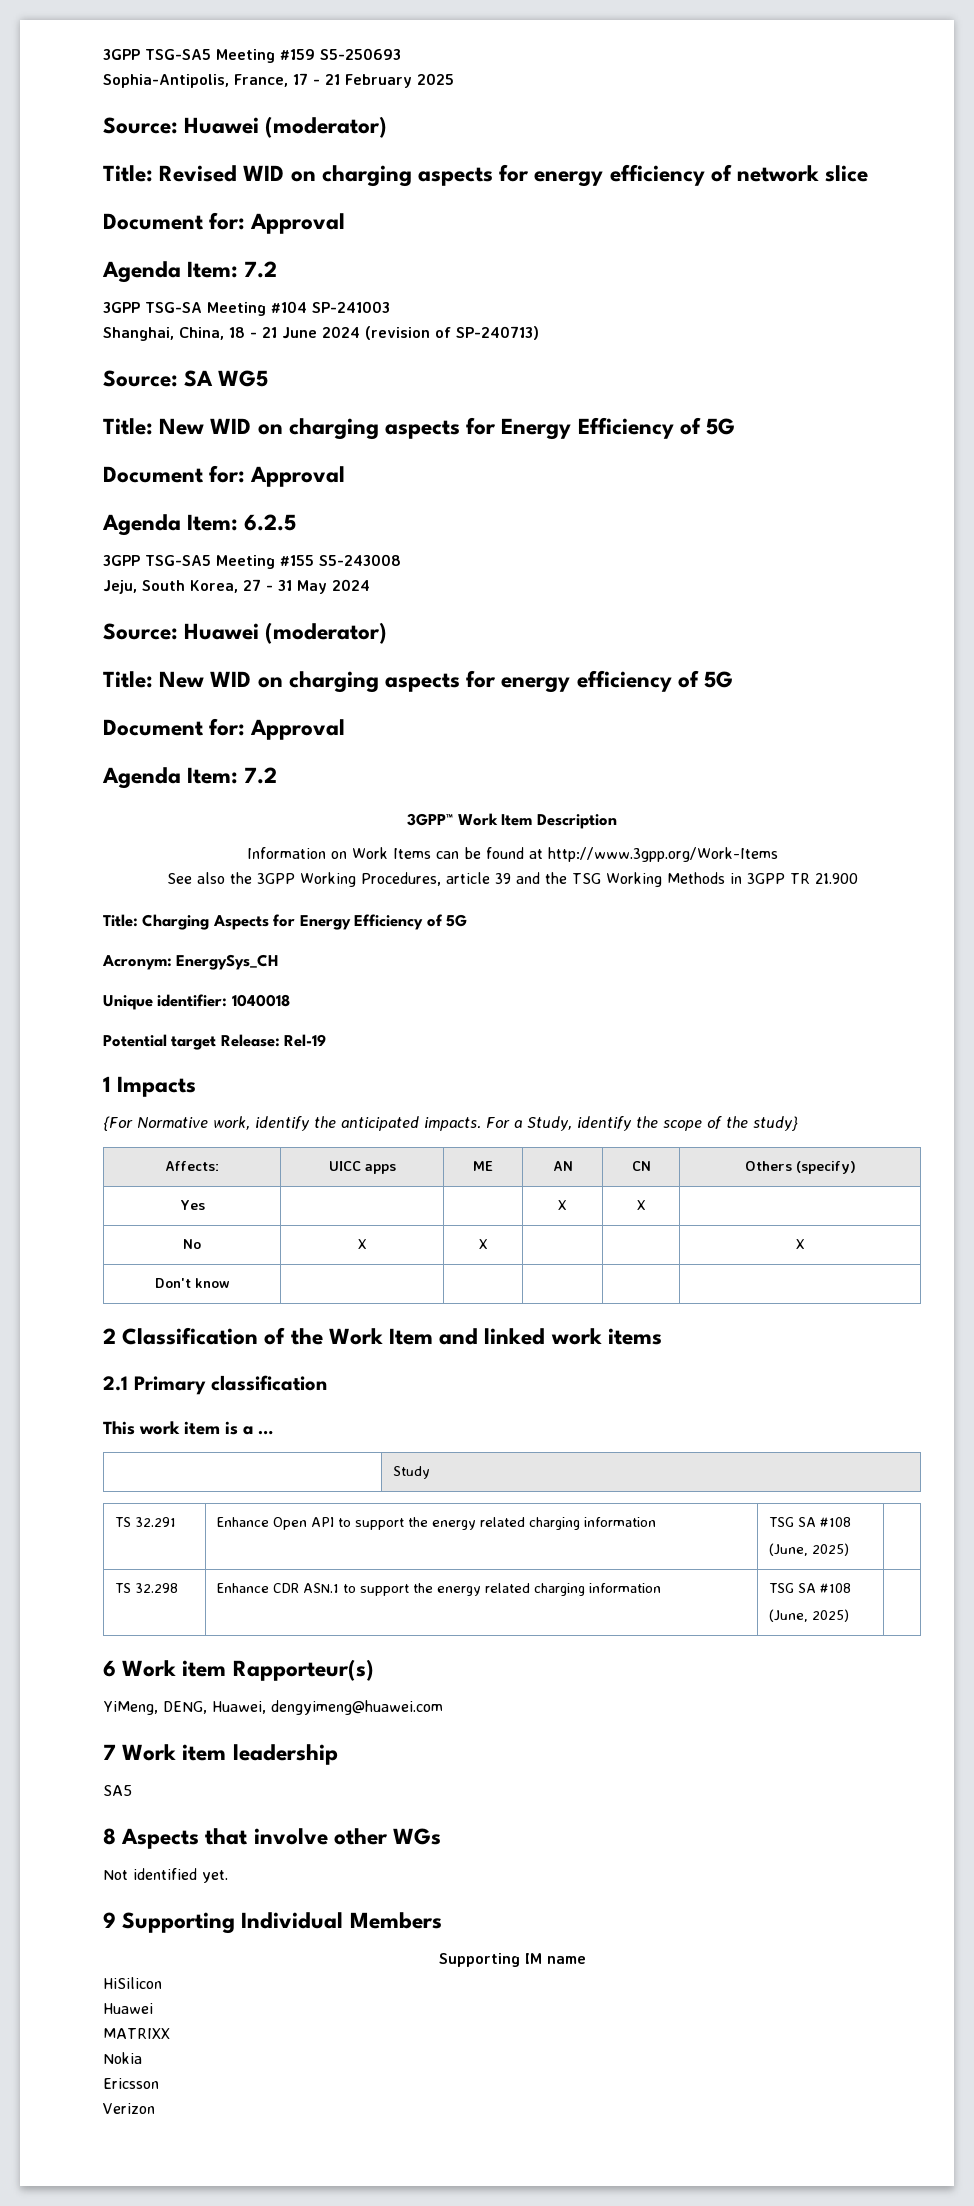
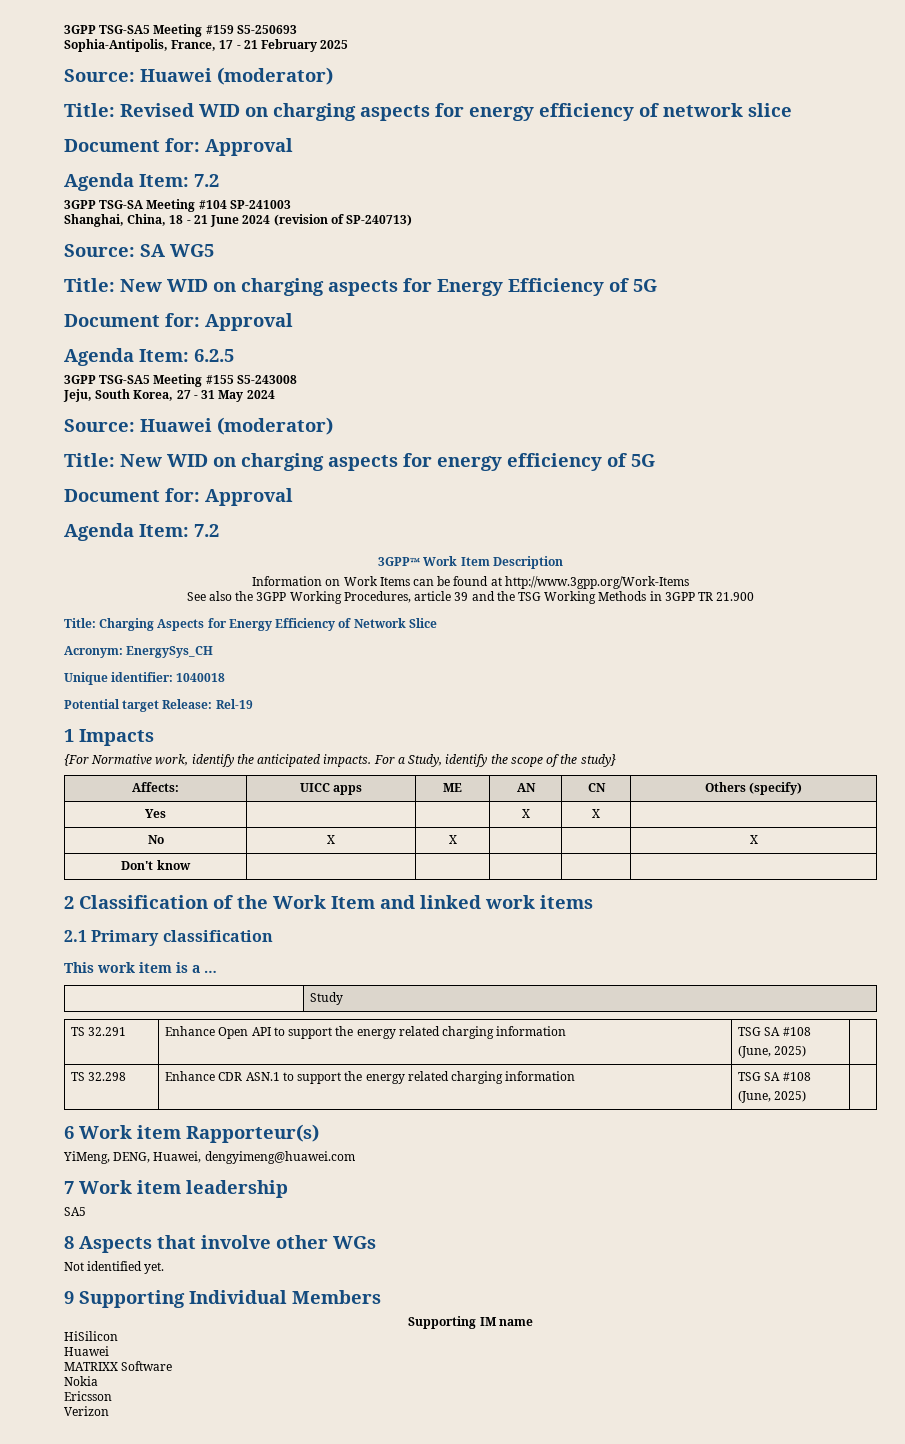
- Title: Charging Aspects for Energy Efficiency of 5G
+ Title: Charging Aspects for Energy Efficiency of Network Slice
- MATRIXX
+ MATRIXX Software

